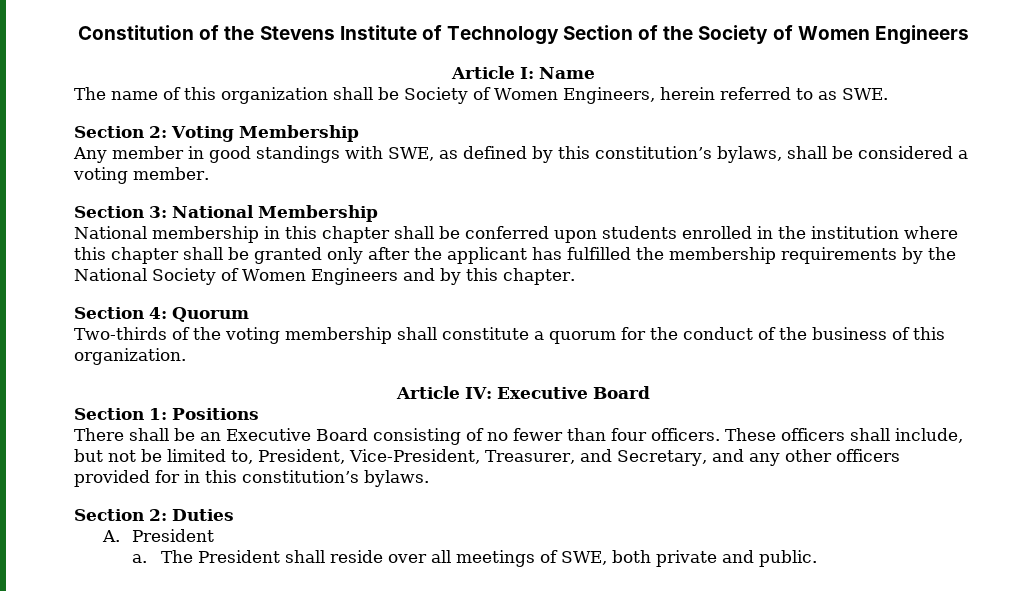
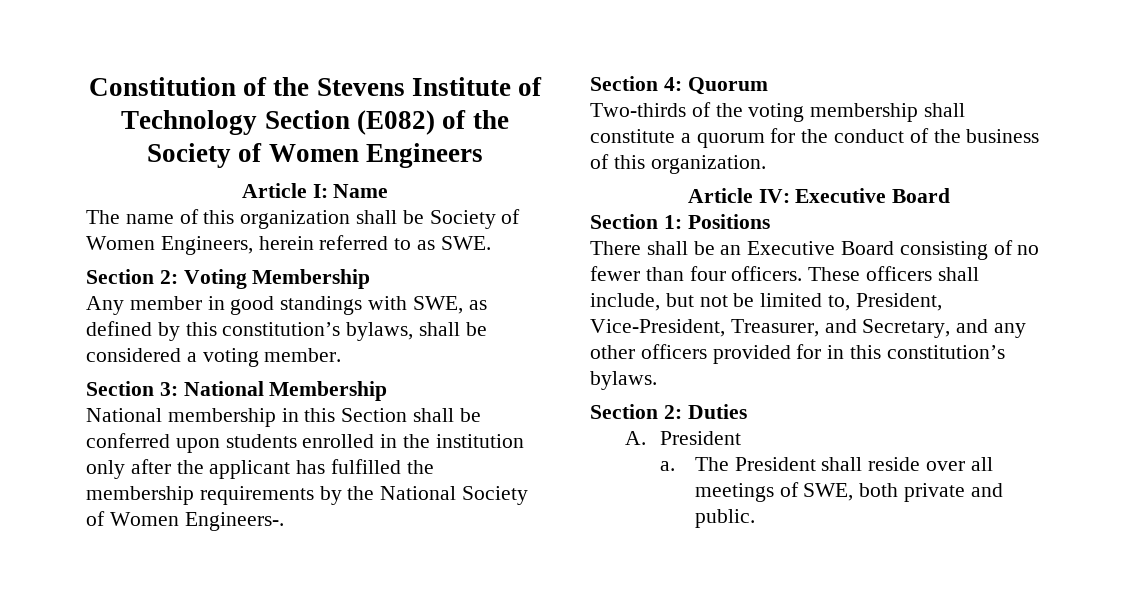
- Constitution of the Stevens Institute of Technology Section of the Society of Women Engineers
+ Constitution of the Stevens Institute of Technology Section (E082) of the Society of Women Engineers
- National membership in this chapter shall be conferred upon students enrolled in the institution where this chapter shall be granted only after the applicant has fulfilled the membership requirements by the National Society of Women Engineers and by this chapter.
+ National membership in this Section shall be conferred upon students enrolled in the institution only after the applicant has fulfilled the membership requirements by the National Society of Women Engineers-.

